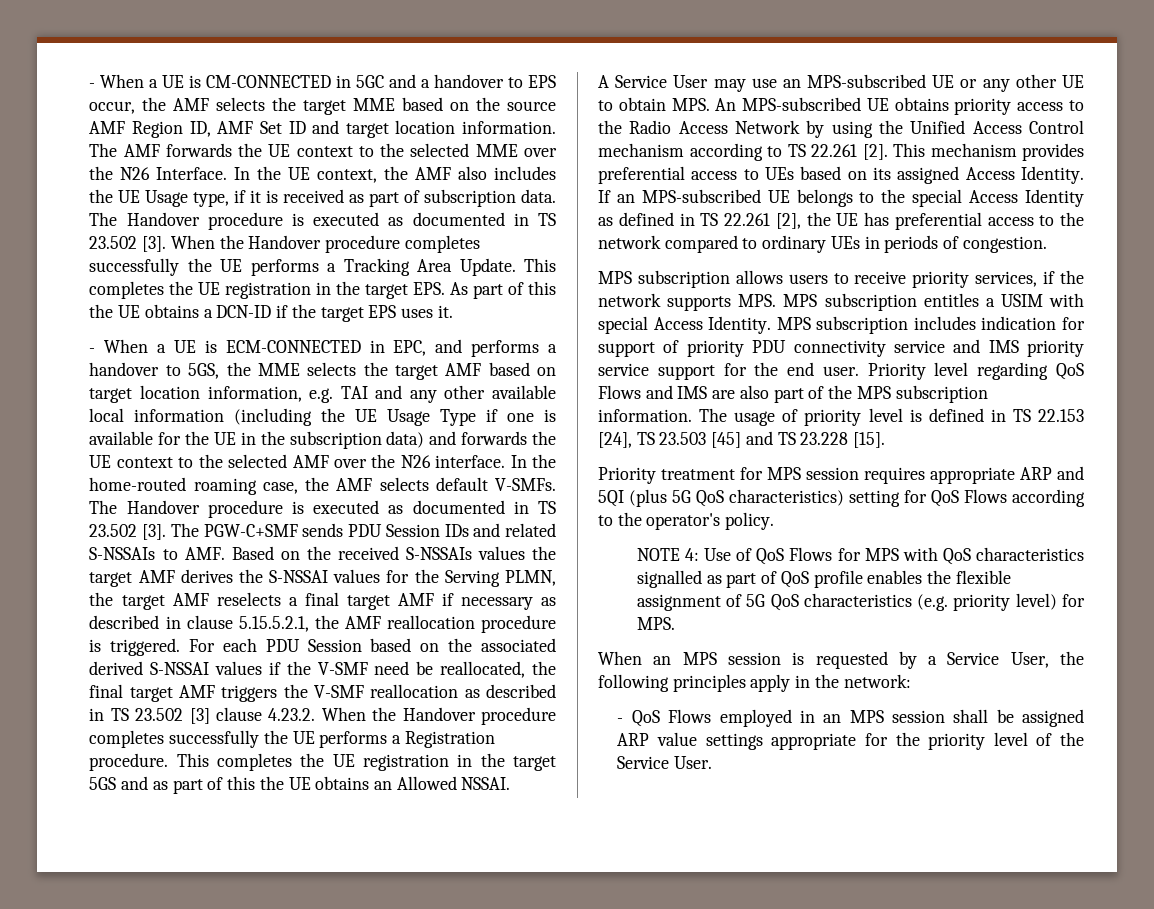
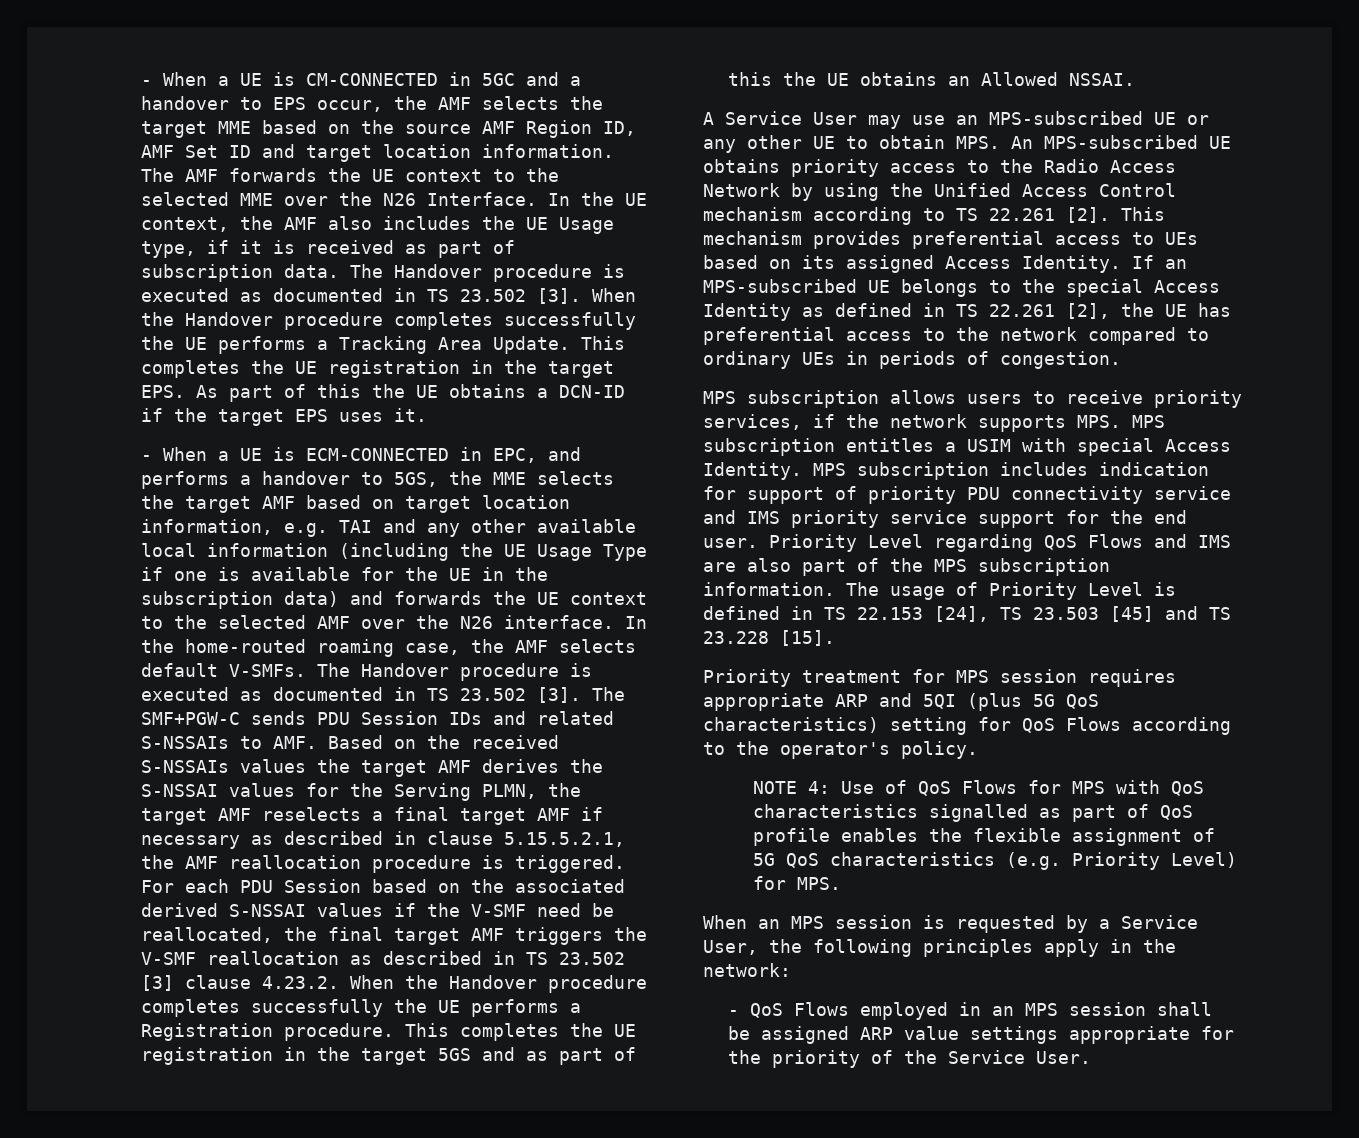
- The PGW-C+SMF sends PDU Session IDs and related S-NSSAIs to AMF. Based on the received S-NSSAIs values the target AMF derives the S-NSSAI values for the Serving PLMN, the target AMF reselects a final target AMF if necessary as described in clause 5.15.5.2.1, the AMF reallocation procedure is triggered.
+ The SMF+PGW-C sends PDU Session IDs and related S-NSSAIs to AMF. Based on the received S-NSSAIs values the target AMF derives the S-NSSAI values for the Serving PLMN, the target AMF reselects a final target AMF if necessary as described in clause 5.15.5.2.1, the AMF reallocation procedure is triggered.
- Priority level regarding QoS Flows and IMS are also part of the MPS subscription information.
+ Priority Level regarding QoS Flows and IMS are also part of the MPS subscription information.
- The usage of priority level is defined in TS 22.153 [24], TS 23.503 [45] and TS 23.228 [15].
+ The usage of Priority Level is defined in TS 22.153 [24], TS 23.503 [45] and TS 23.228 [15].
- NOTE 4: Use of QoS Flows for MPS with QoS characteristics signalled as part of QoS profile enables the flexible assignment of 5G QoS characteristics (e.g. priority level) for MPS.
+ NOTE 4: Use of QoS Flows for MPS with QoS characteristics signalled as part of QoS profile enables the flexible assignment of 5G QoS characteristics (e.g. Priority Level) for MPS.
- - QoS Flows employed in an MPS session shall be assigned ARP value settings appropriate for the priority level of the Service User.
+ - QoS Flows employed in an MPS session shall be assigned ARP value settings appropriate for the priority of the Service User.

